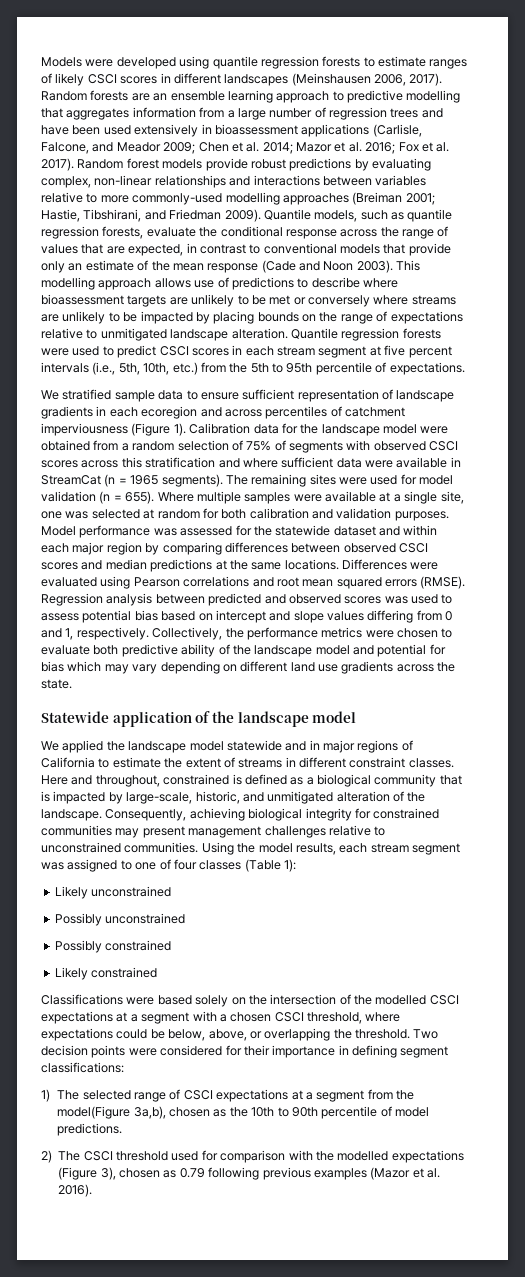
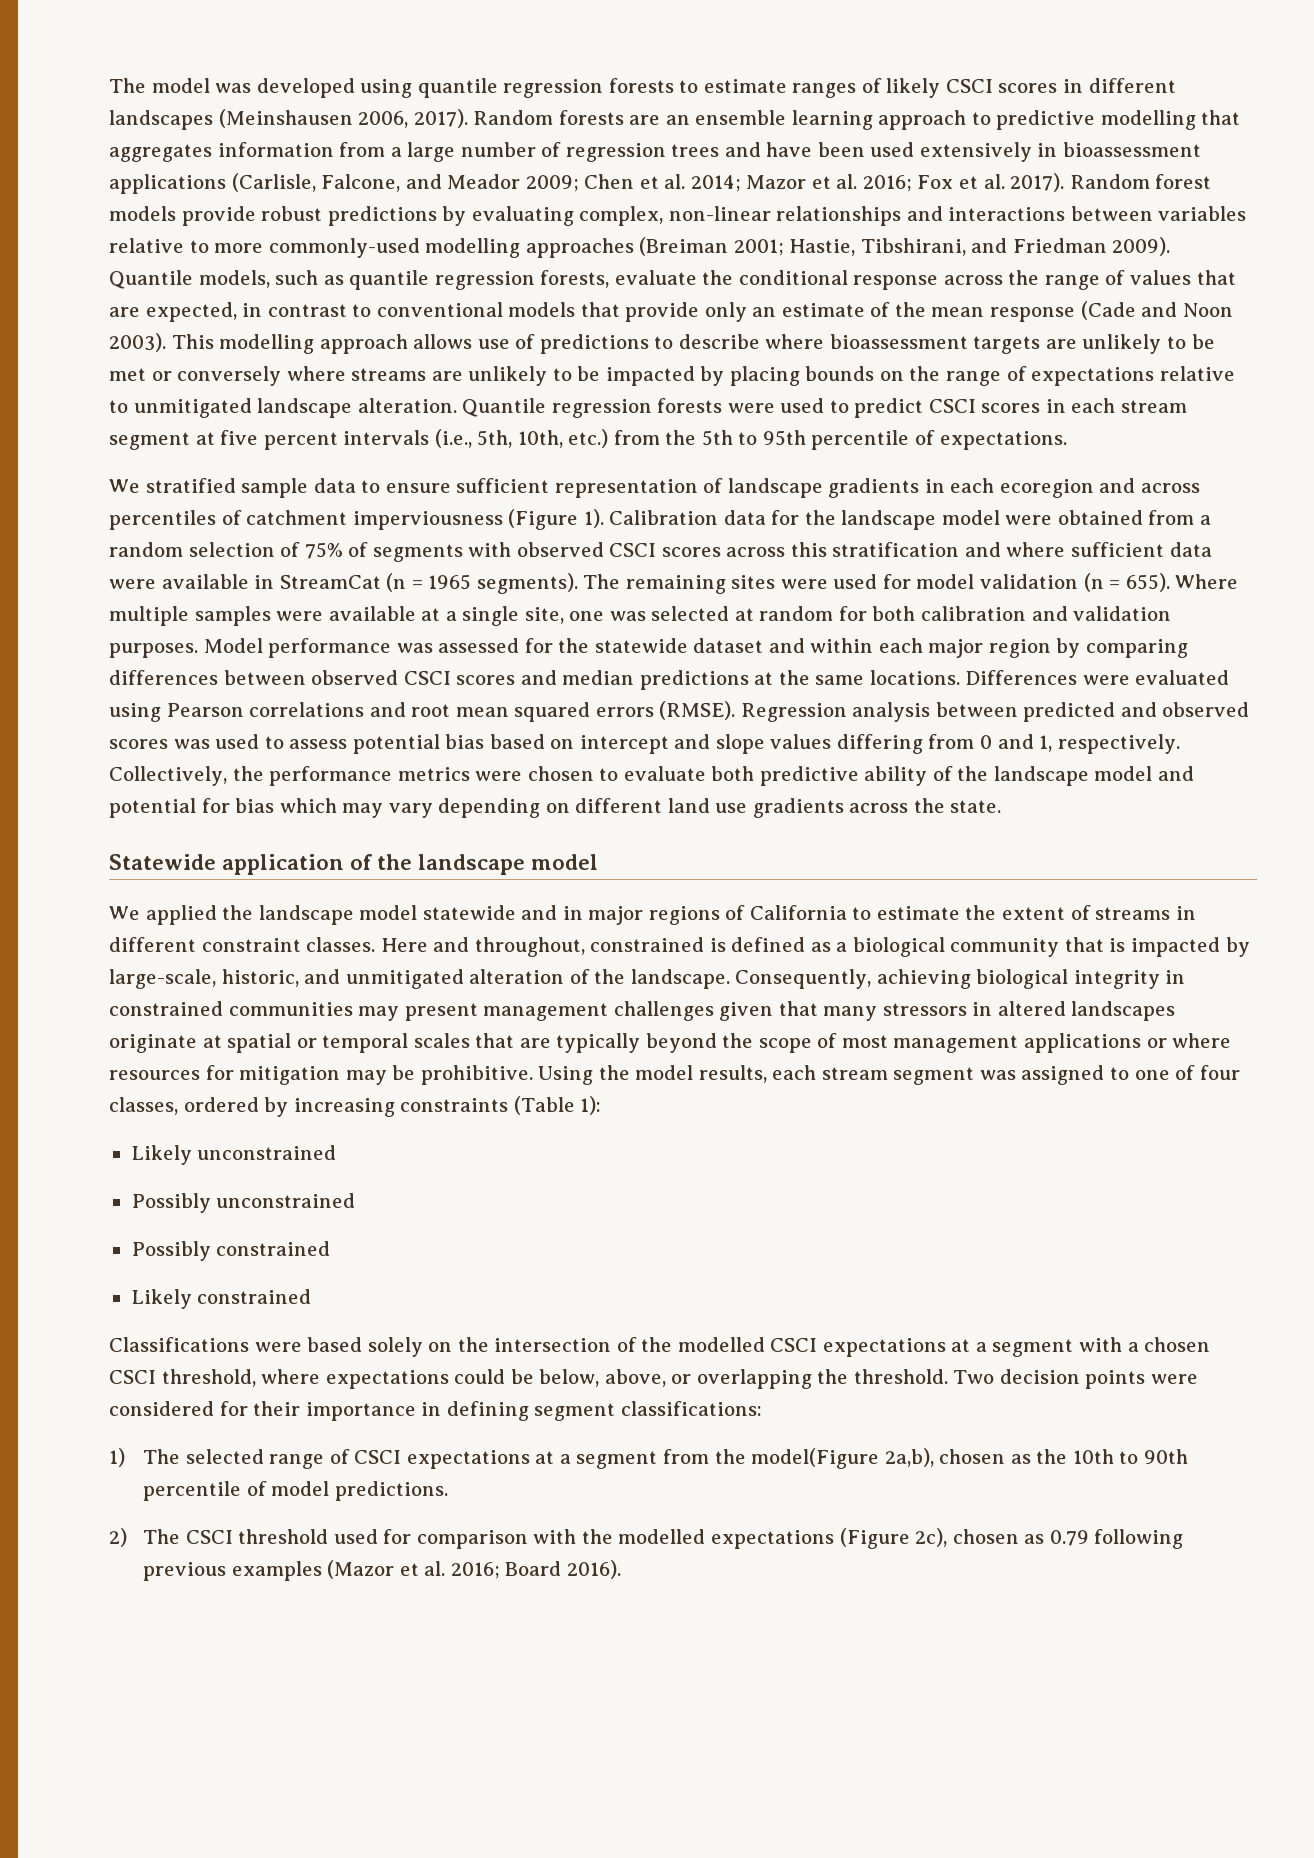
- Models were developed using quantile regression forests to estimate ranges of likely CSCI scores in different landscapes (Meinshausen 2006, 2017).
+ The model was developed using quantile regression forests to estimate ranges of likely CSCI scores in different landscapes (Meinshausen 2006, 2017).
- Consequently, achieving biological integrity for constrained communities may present management challenges relative to unconstrained communities.
+ Consequently, achieving biological integrity in constrained communities may present management challenges given that many stressors in altered landscapes originate at spatial or temporal scales that are typically beyond the scope of most management applications or where resources for mitigation may be prohibitive.
- Using the model results, each stream segment was assigned to one of four classes (Table 1):
+ Using the model results, each stream segment was assigned to one of four classes, ordered by increasing constraints (Table 1):
- 1) The selected range of CSCI expectations at a segment from the model(Figure 3a,b), chosen as the 10th to 90th percentile of model predictions.
+ 1) The selected range of CSCI expectations at a segment from the model(Figure 2a,b), chosen as the 10th to 90th percentile of model predictions.
- 2) The CSCI threshold used for comparison with the modelled expectations (Figure 3), chosen as 0.79 following previous examples (Mazor et al. 2016).
+ 2) The CSCI threshold used for comparison with the modelled expectations (Figure 2c), chosen as 0.79 following previous examples (Mazor et al. 2016; Board 2016).

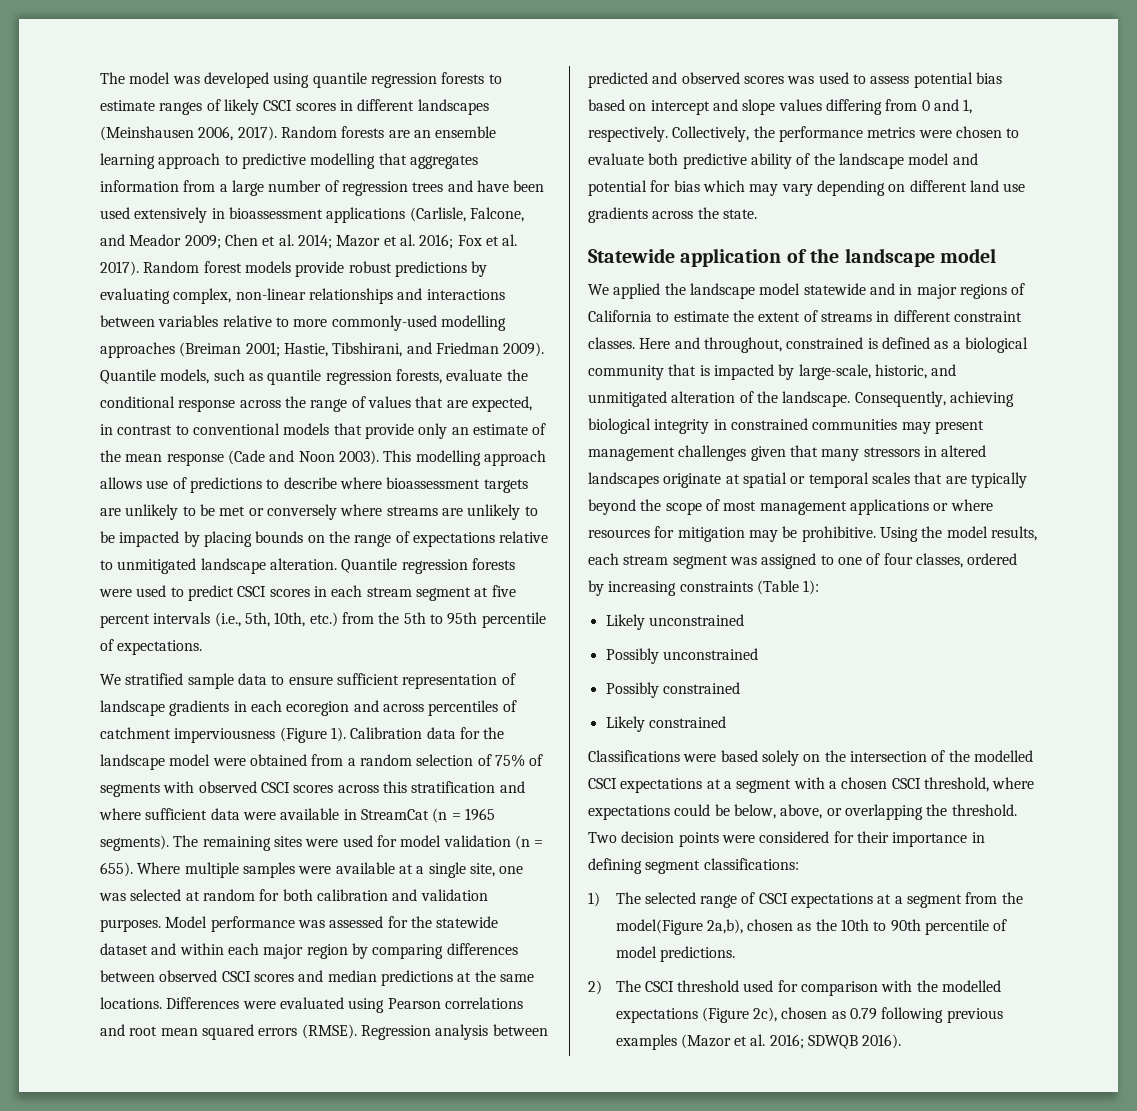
- 2) The CSCI threshold used for comparison with the modelled expectations (Figure 2c), chosen as 0.79 following previous examples (Mazor et al. 2016; Board 2016).
+ 2) The CSCI threshold used for comparison with the modelled expectations (Figure 2c), chosen as 0.79 following previous examples (Mazor et al. 2016; SDWQB 2016).

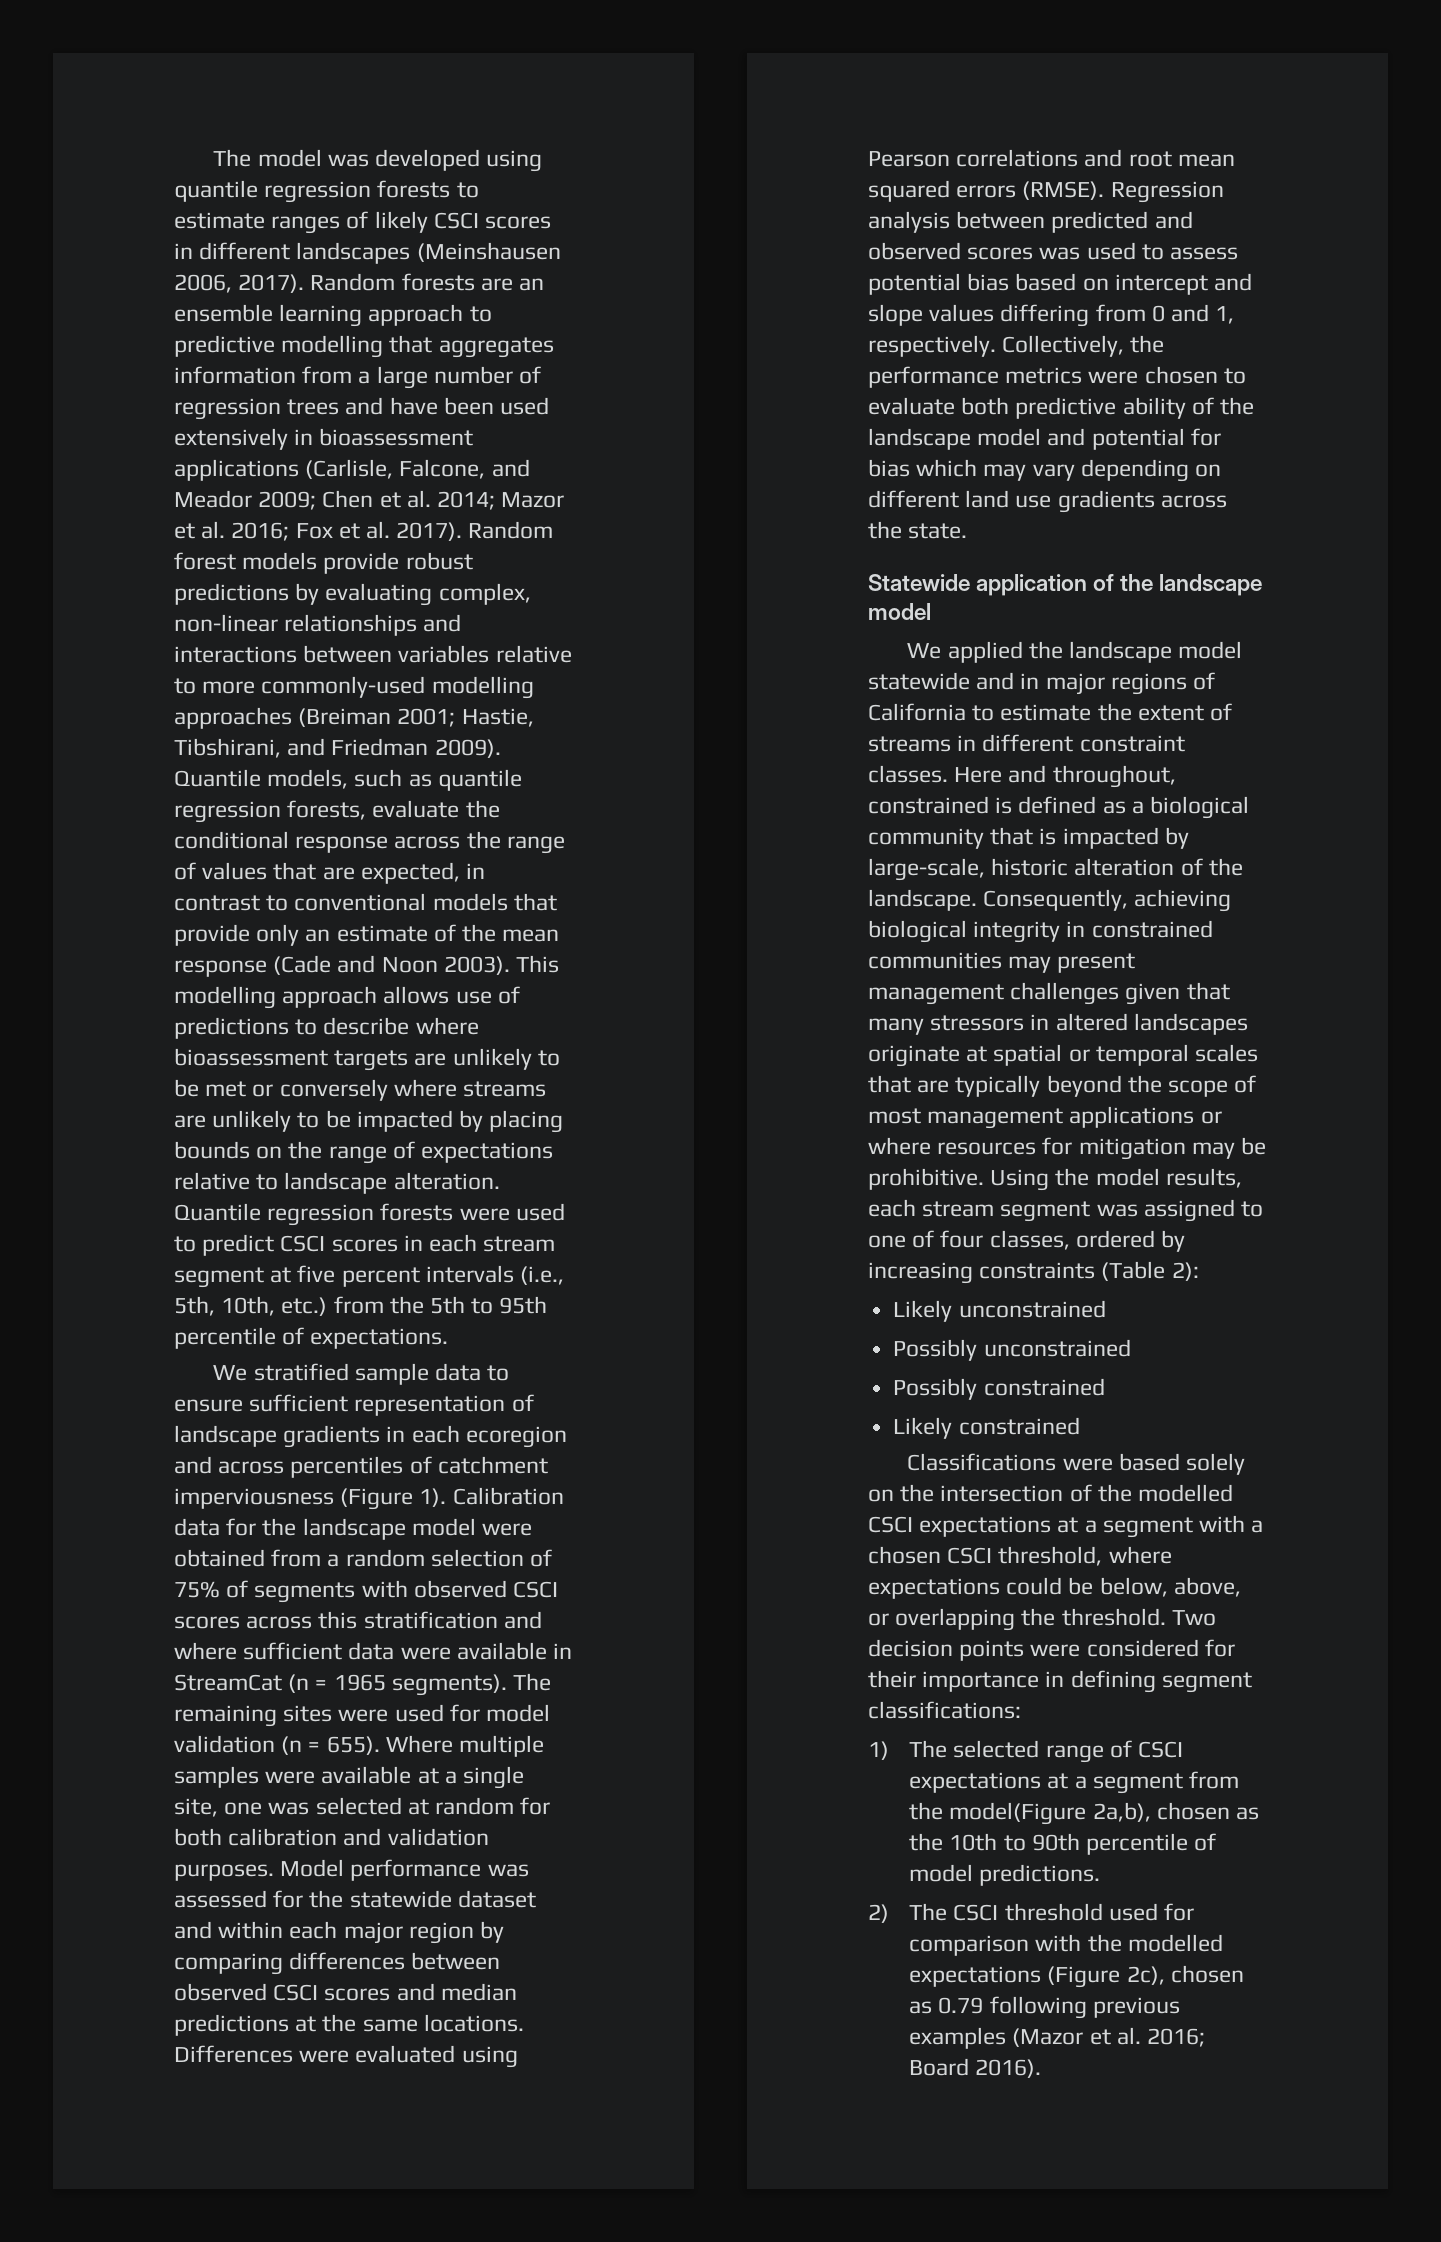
- This modelling approach allows use of predictions to describe where bioassessment targets are unlikely to be met or conversely where streams are unlikely to be impacted by placing bounds on the range of expectations relative to unmitigated landscape alteration.
+ This modelling approach allows use of predictions to describe where bioassessment targets are unlikely to be met or conversely where streams are unlikely to be impacted by placing bounds on the range of expectations relative to landscape alteration.
- Here and throughout, constrained is defined as a biological community that is impacted by large-scale, historic, and unmitigated alteration of the landscape.
+ Here and throughout, constrained is defined as a biological community that is impacted by large-scale, historic alteration of the landscape.
- Using the model results, each stream segment was assigned to one of four classes, ordered by increasing constraints (Table 1):
+ Using the model results, each stream segment was assigned to one of four classes, ordered by increasing constraints (Table 2):
- 2) The CSCI threshold used for comparison with the modelled expectations (Figure 2c), chosen as 0.79 following previous examples (Mazor et al. 2016; SDWQB 2016).
+ 2) The CSCI threshold used for comparison with the modelled expectations (Figure 2c), chosen as 0.79 following previous examples (Mazor et al. 2016; Board 2016).

